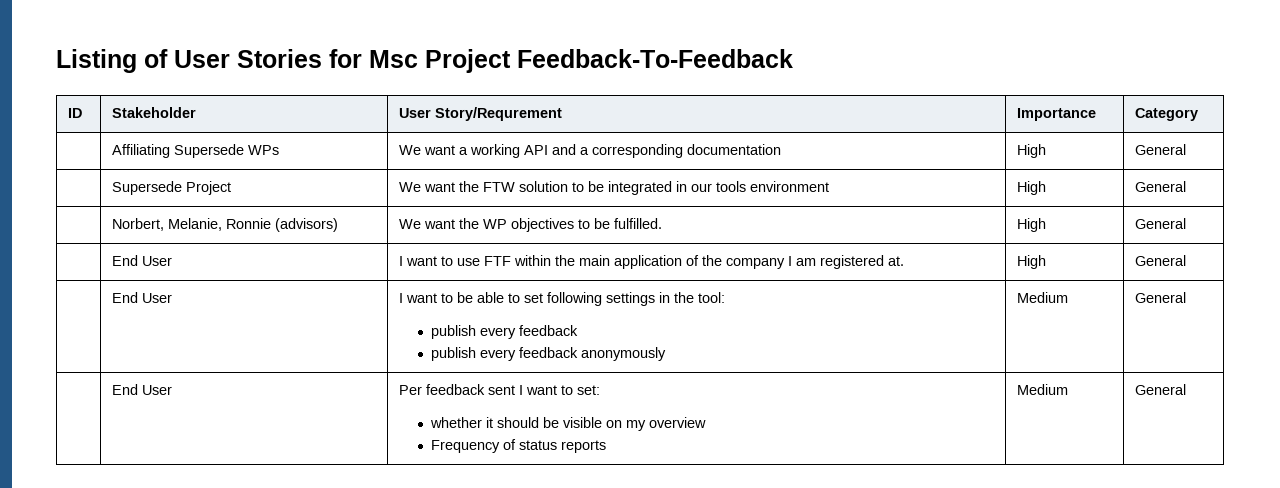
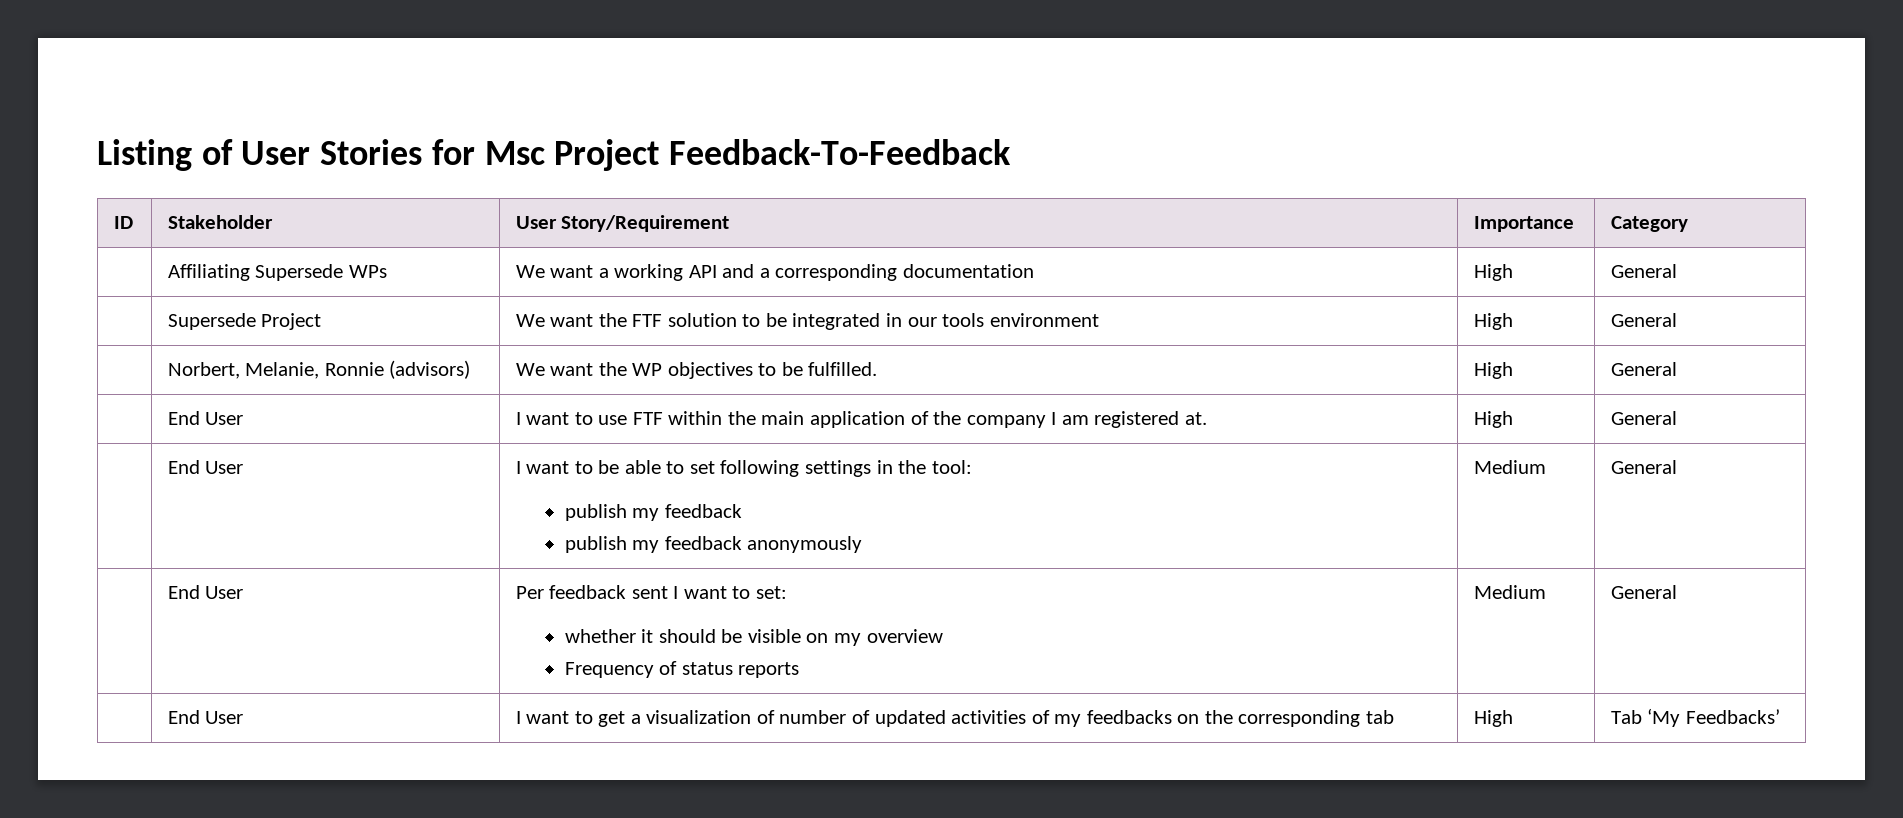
- ID | Stakeholder | User Story/Requrement | Importance | Category
+ ID | Stakeholder | User Story/Requirement | Importance | Category
- | Supersede Project | We want the FTW solution to be integrated in our tools environment | High | General
+ | Supersede Project | We want the FTF solution to be integrated in our tools environment | High | General
  | End User | I want to be able to set following settings in the tool:
- publish every feedback
- publish every feedback anonymously | Medium | General
+ publish my feedback
+ publish my feedback anonymously | Medium | General
+ | End User | I want to get a visualization of number of updated activities of my feedbacks on the corresponding tab | High | Tab ‘My Feedbacks’

